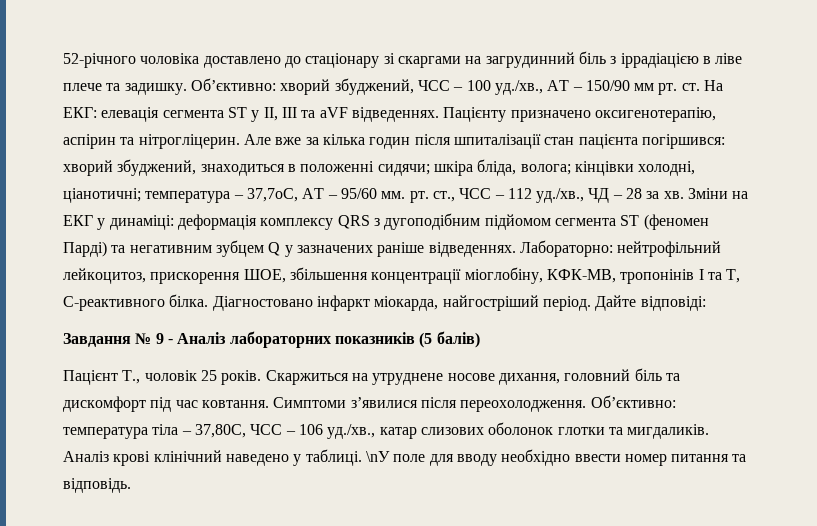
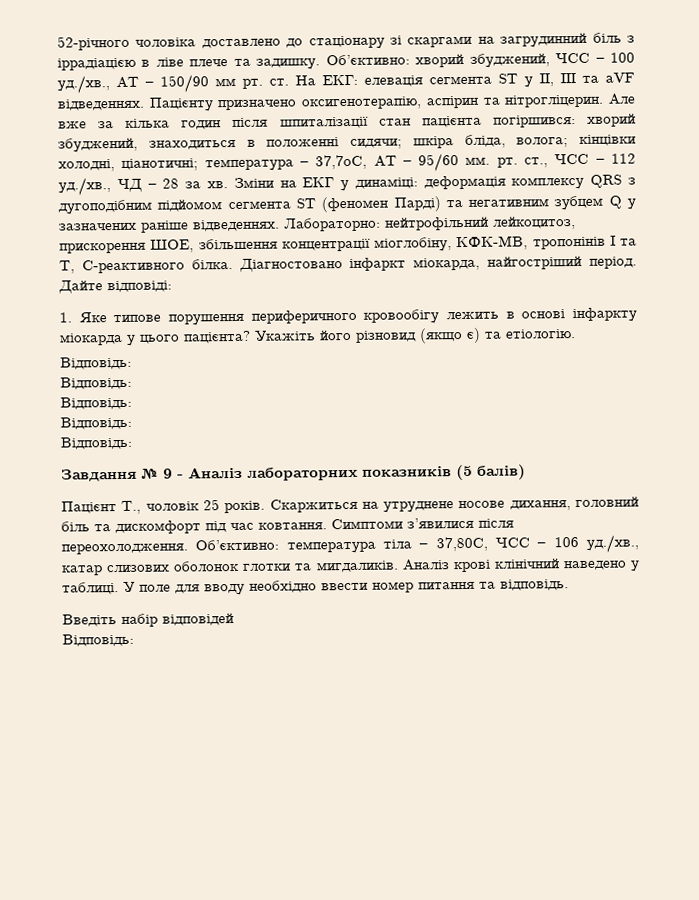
+ 1. Яке типове порушення периферичного кровообігу лежить в основі інфаркту міокарда у цього пацієнта? Укажіть його різновид (якщо є) та етіологію.
+ Відповідь:
+ Відповідь:
+ Відповідь:
+ Відповідь:
+ Відповідь:
- \nУ поле для вводу необхідно ввести номер питання та відповідь.
+ У поле для вводу необхідно ввести номер питання та відповідь.
+ Введіть набір відповідей
+ Відповідь:

